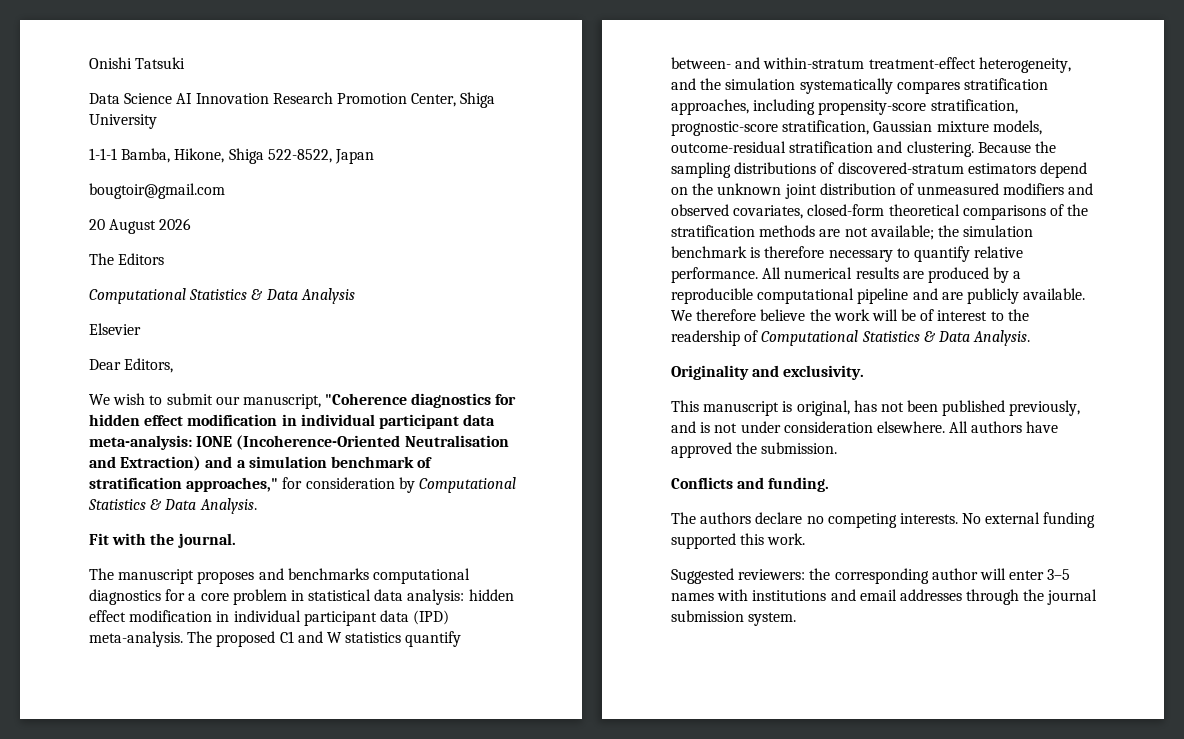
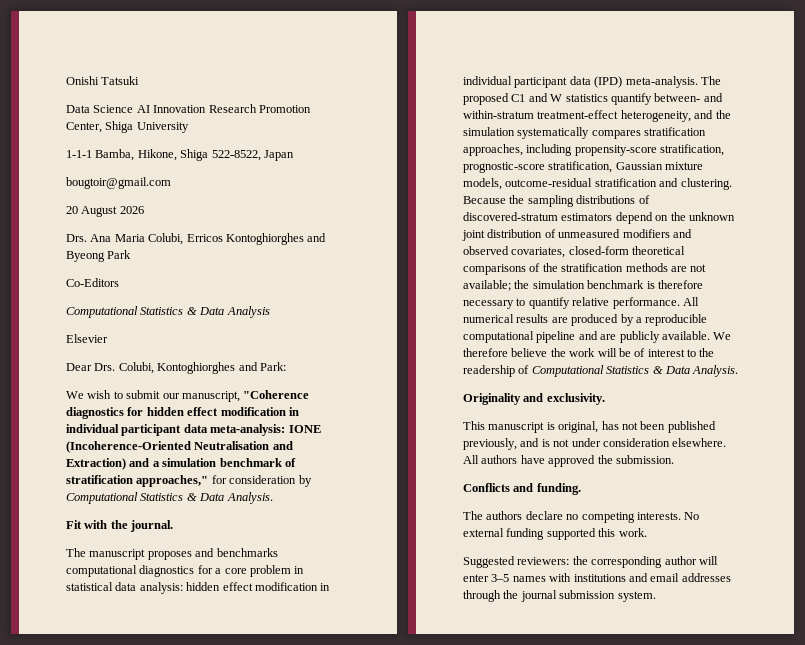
- The Editors
+ Drs. Ana Maria Colubi, Erricos Kontoghiorghes and Byeong Park
+ Co-Editors
- Dear Editors,
+ Dear Drs. Colubi, Kontoghiorghes and Park:

